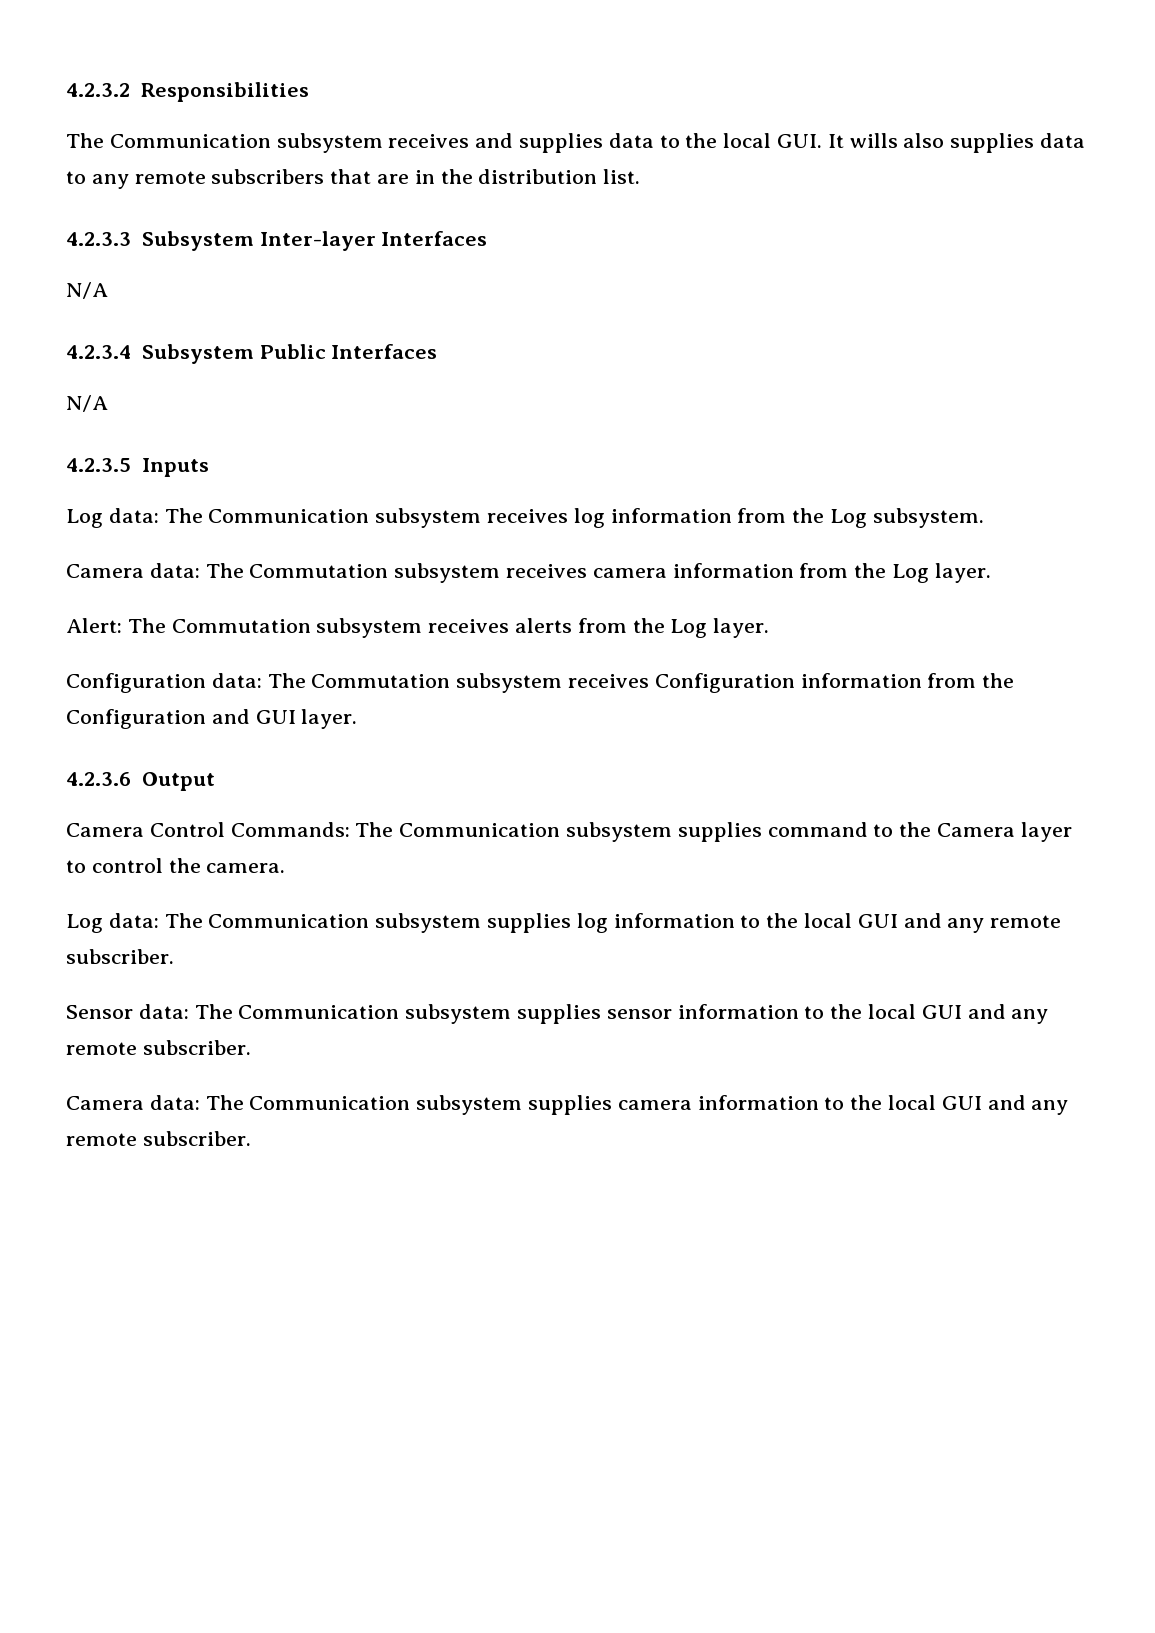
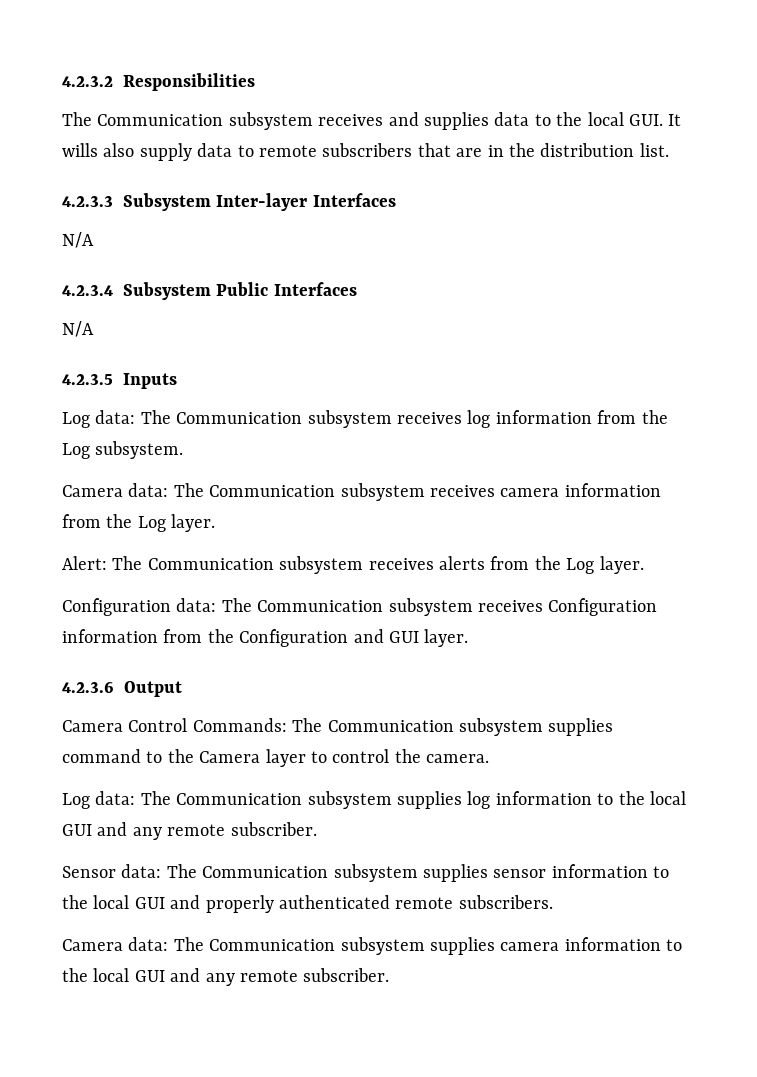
- The Communication subsystem receives and supplies data to the local GUI. It wills also supplies data to any remote subscribers that are in the distribution list.
+ The Communication subsystem receives and supplies data to the local GUI. It wills also supply data to remote subscribers that are in the distribution list.
- Camera data: The Commutation subsystem receives camera information from the Log layer.
+ Camera data: The Communication subsystem receives camera information from the Log layer.
- Alert: The Commutation subsystem receives alerts from the Log layer.
+ Alert: The Communication subsystem receives alerts from the Log layer.
- Configuration data: The Commutation subsystem receives Configuration information from the Configuration and GUI layer.
+ Configuration data: The Communication subsystem receives Configuration information from the Configuration and GUI layer.
- Sensor data: The Communication subsystem supplies sensor information to the local GUI and any remote subscriber.
+ Sensor data: The Communication subsystem supplies sensor information to the local GUI and properly authenticated remote subscribers.

